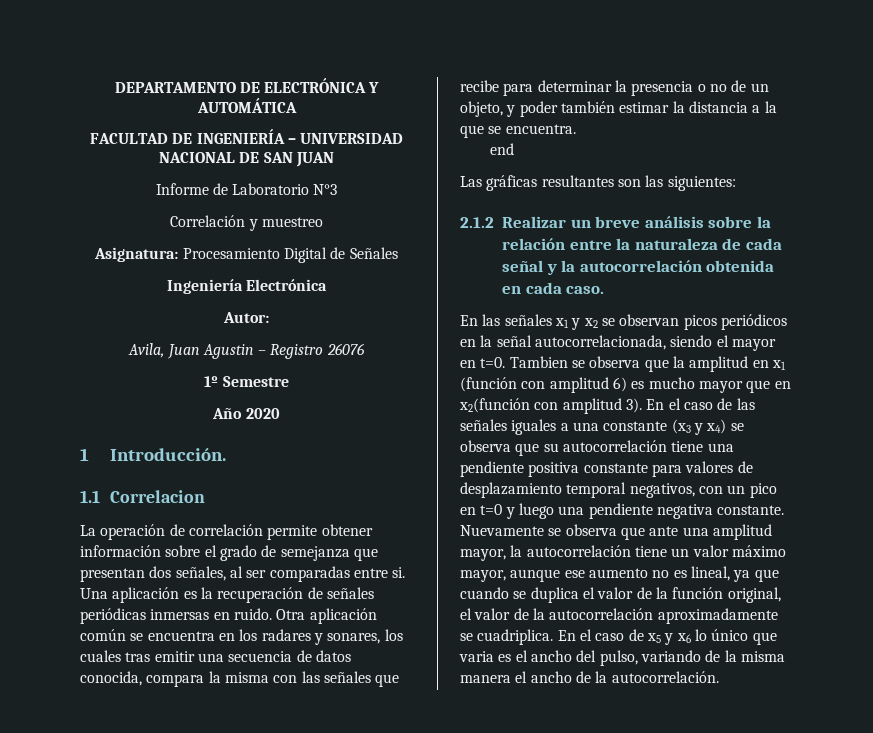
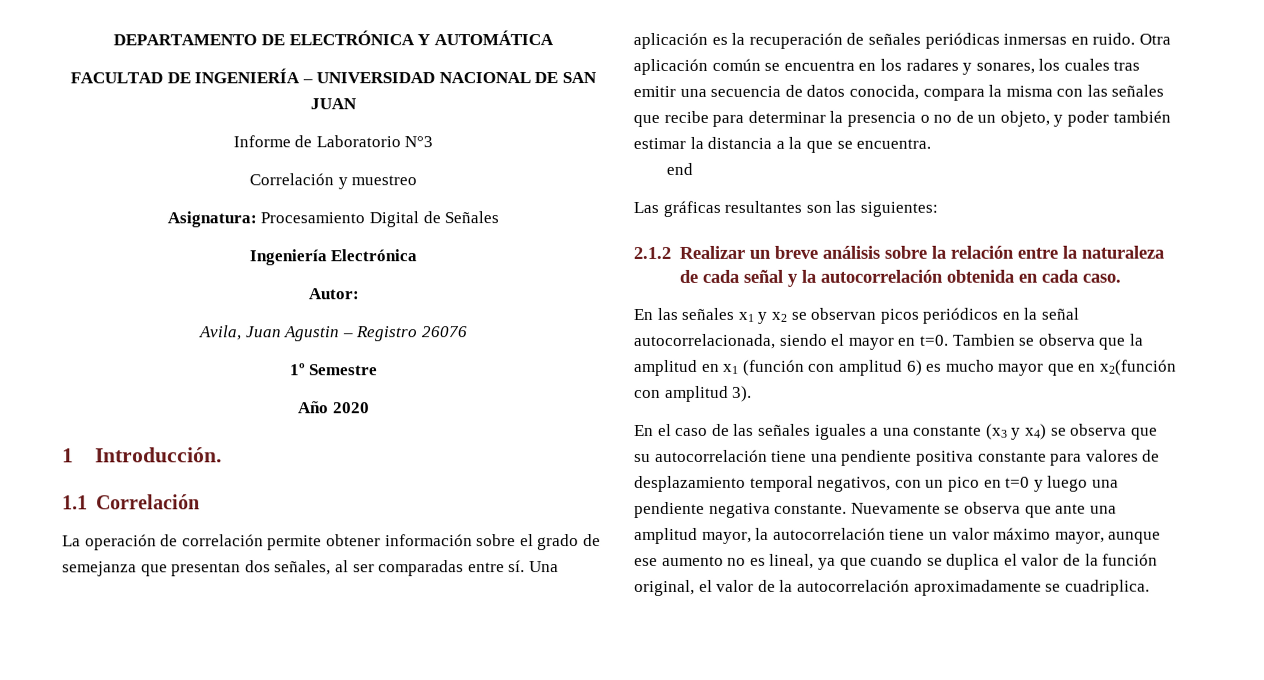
- 1.1 Correlacion
+ 1.1 Correlación
- La operación de correlación permite obtener información sobre el grado de semejanza que presentan dos señales, al ser comparadas entre si.
+ La operación de correlación permite obtener información sobre el grado de semejanza que presentan dos señales, al ser comparadas entre sí.
- Tambien se observa que la amplitud en x1 (función con amplitud 6) es mucho mayor que en x2(función con amplitud 3). En el caso de las señales iguales a una constante (x3 y x4) se observa que su autocorrelación tiene una pendiente positiva constante para valores de desplazamiento temporal negativos, con un pico en t=0 y luego una pendiente negativa constante.
+ Tambien se observa que la amplitud en x1 (función con amplitud 6) es mucho mayor que en x2(función con amplitud 3).
+ En el caso de las señales iguales a una constante (x3 y x4) se observa que su autocorrelación tiene una pendiente positiva constante para valores de desplazamiento temporal negativos, con un pico en t=0 y luego una pendiente negativa constante.
- En el caso de x5 y x6 lo único que varia es el ancho del pulso, variando de la misma manera el ancho de la autocorrelación.

